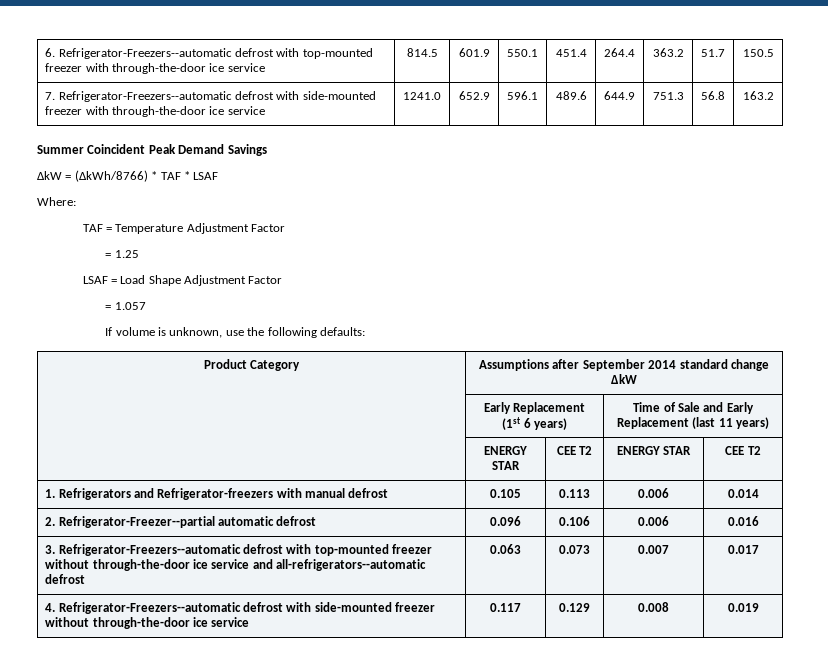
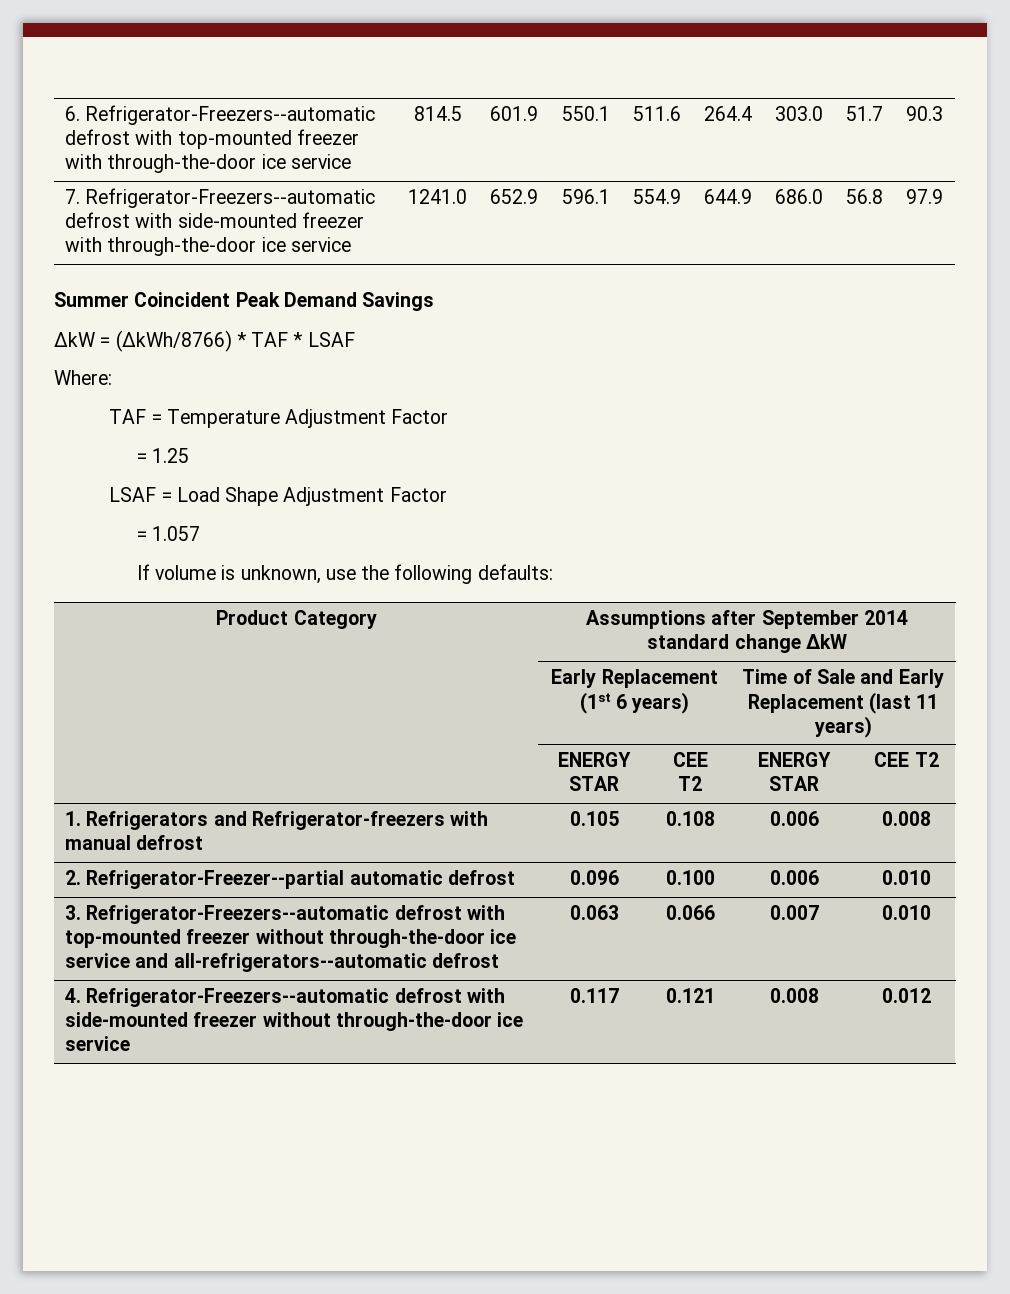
- 6. Refrigerator-Freezers--automatic defrost with top-mounted freezer with through-the-door ice service | 814.5 | 601.9 | 550.1 | 451.4 | 264.4 | 363.2 | 51.7 | 150.5
+ 6. Refrigerator-Freezers--automatic defrost with top-mounted freezer with through-the-door ice service | 814.5 | 601.9 | 550.1 | 511.6 | 264.4 | 303.0 | 51.7 | 90.3
- 7. Refrigerator-Freezers--automatic defrost with side-mounted freezer with through-the-door ice service | 1241.0 | 652.9 | 596.1 | 489.6 | 644.9 | 751.3 | 56.8 | 163.2
+ 7. Refrigerator-Freezers--automatic defrost with side-mounted freezer with through-the-door ice service | 1241.0 | 652.9 | 596.1 | 554.9 | 644.9 | 686.0 | 56.8 | 97.9
- 1. Refrigerators and Refrigerator-freezers with manual defrost | 0.105 | 0.113 | 0.006 | 0.014
+ 1. Refrigerators and Refrigerator-freezers with manual defrost | 0.105 | 0.108 | 0.006 | 0.008
- 2. Refrigerator-Freezer--partial automatic defrost | 0.096 | 0.106 | 0.006 | 0.016
+ 2. Refrigerator-Freezer--partial automatic defrost | 0.096 | 0.100 | 0.006 | 0.010
- 3. Refrigerator-Freezers--automatic defrost with top-mounted freezer without through-the-door ice service and all-refrigerators--automatic defrost | 0.063 | 0.073 | 0.007 | 0.017
+ 3. Refrigerator-Freezers--automatic defrost with top-mounted freezer without through-the-door ice service and all-refrigerators--automatic defrost | 0.063 | 0.066 | 0.007 | 0.010
- 4. Refrigerator-Freezers--automatic defrost with side-mounted freezer without through-the-door ice service | 0.117 | 0.129 | 0.008 | 0.019
+ 4. Refrigerator-Freezers--automatic defrost with side-mounted freezer without through-the-door ice service | 0.117 | 0.121 | 0.008 | 0.012

